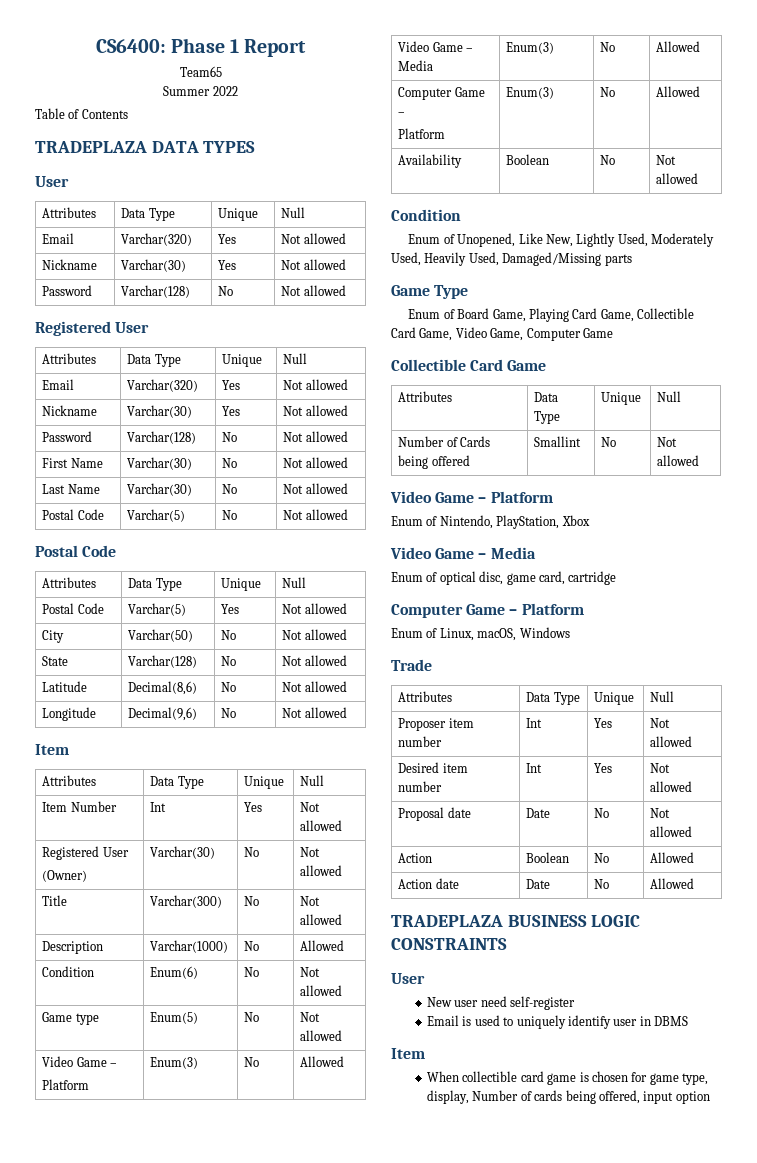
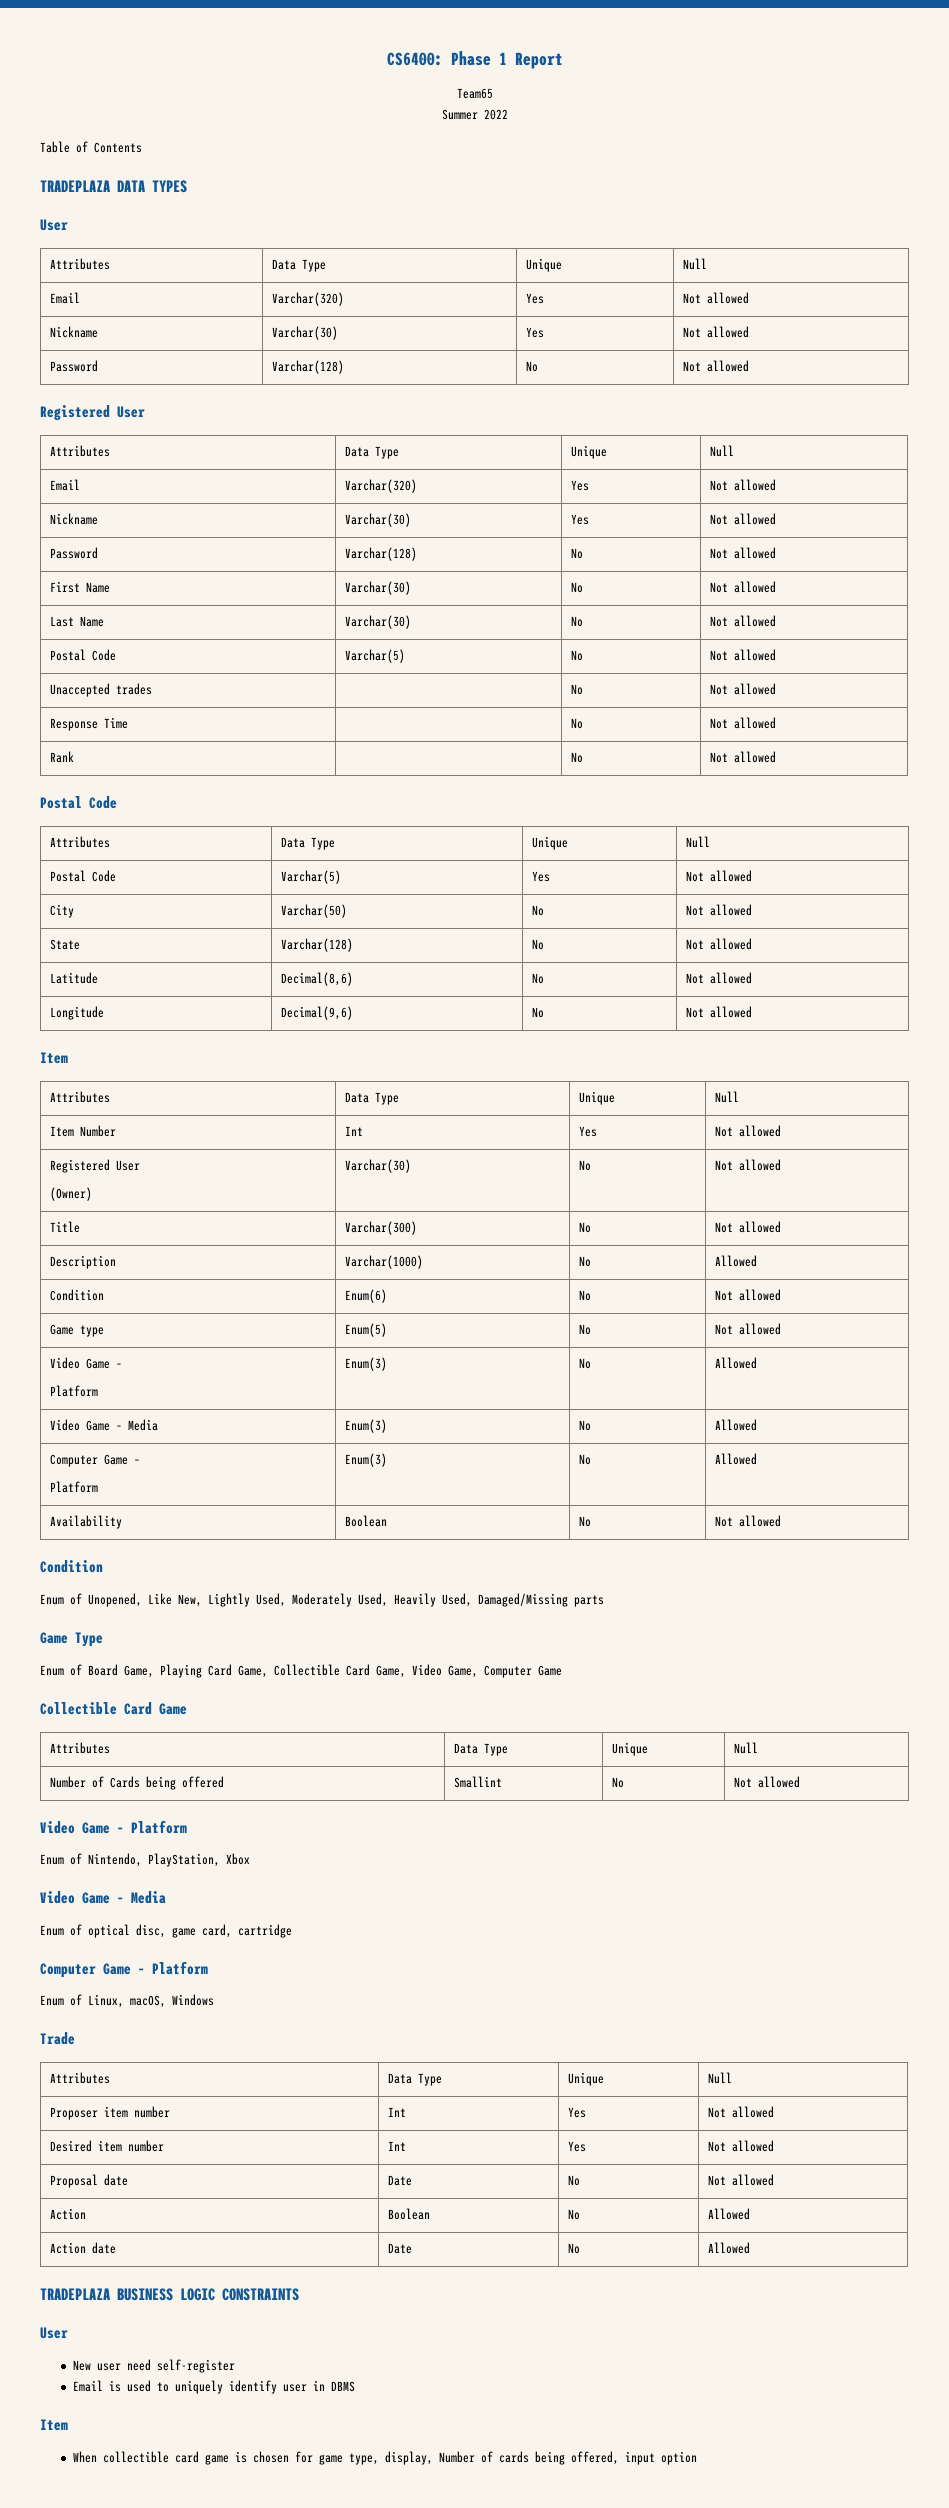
+ Unaccepted trades | | No | Not allowed
+ Response Time | | No | Not allowed
+ Rank | | No | Not allowed

